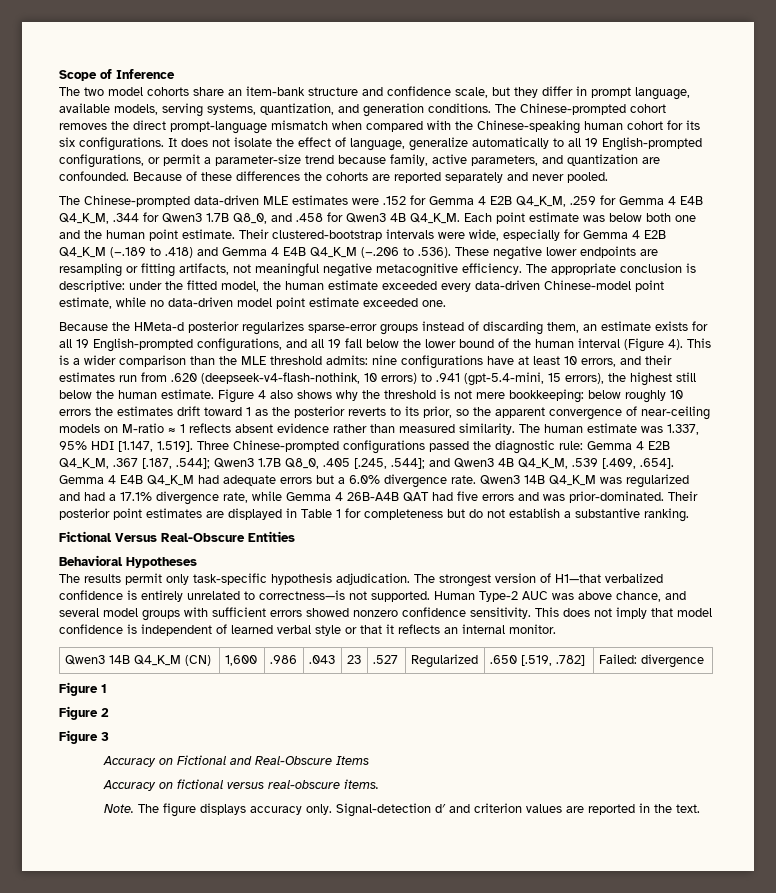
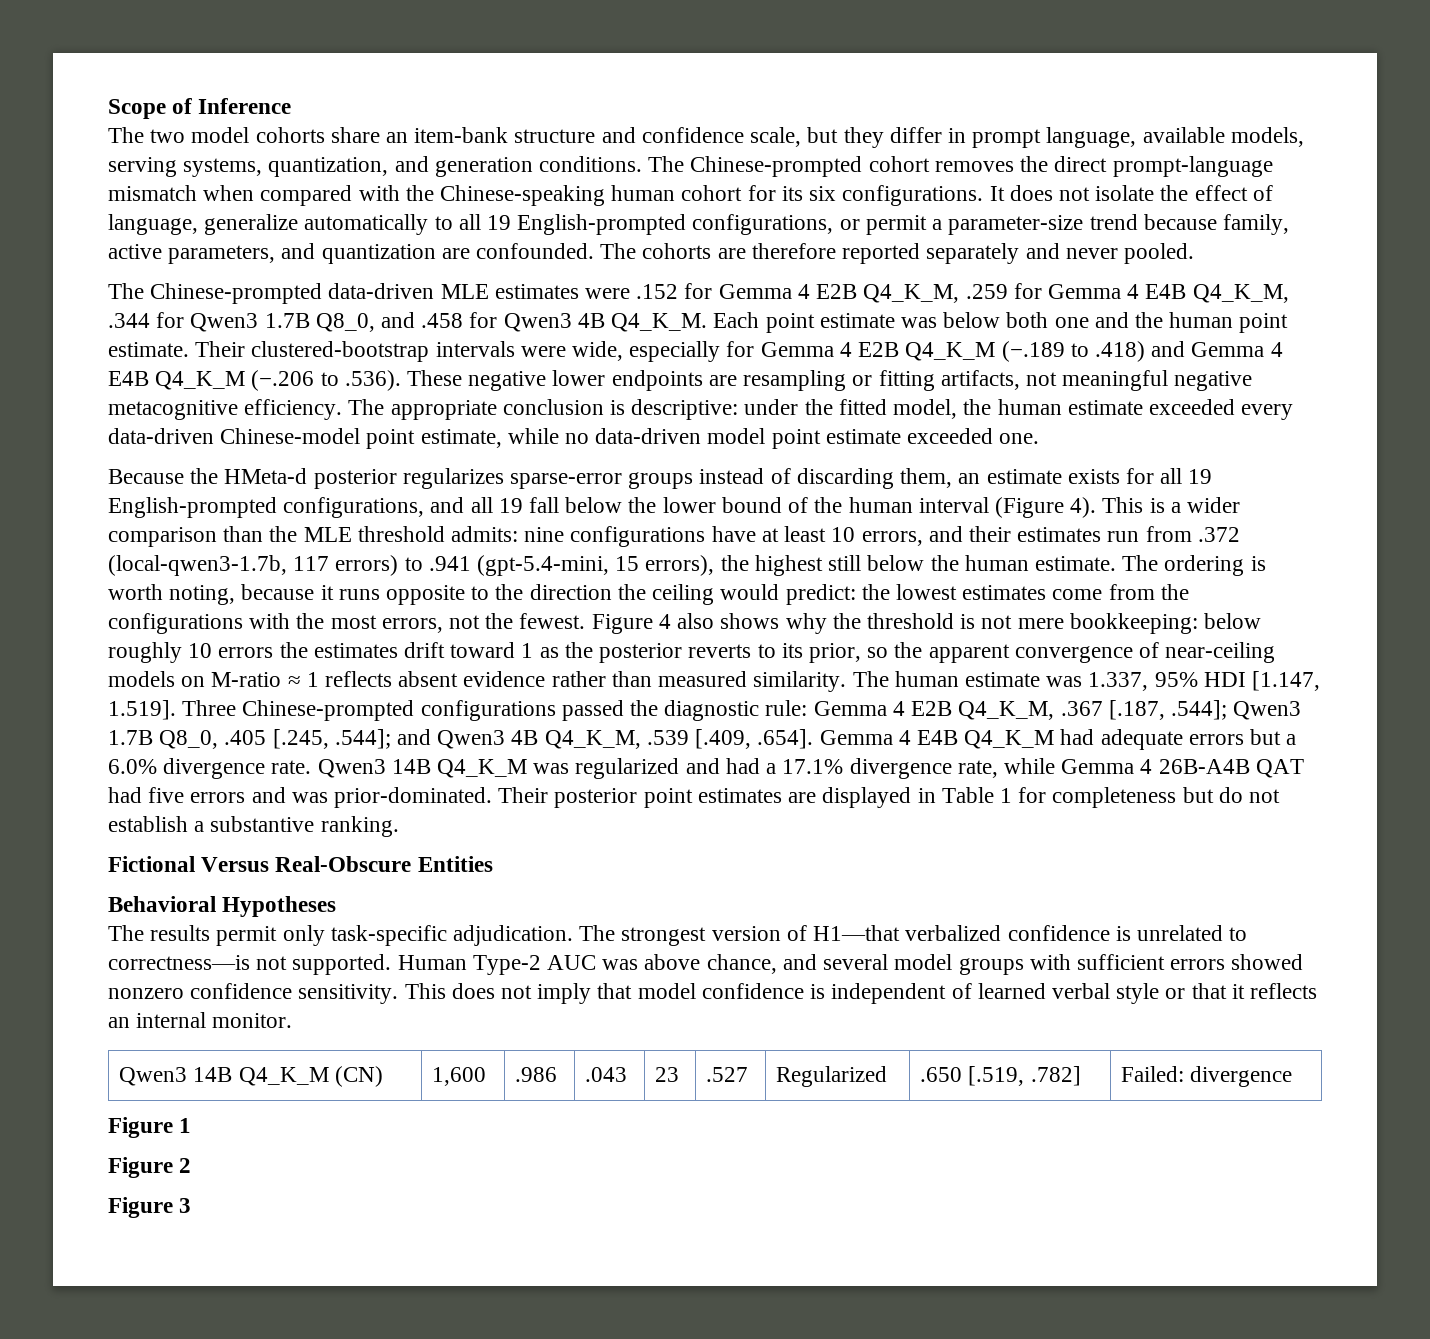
- Because of these differences the cohorts are reported separately and never pooled.
+ The cohorts are therefore reported separately and never pooled.
- This is a wider comparison than the MLE threshold admits: nine configurations have at least 10 errors, and their estimates run from .620 (deepseek-v4-flash-nothink, 10 errors) to .941 (gpt-5.4-mini, 15 errors), the highest still below the human estimate.
+ This is a wider comparison than the MLE threshold admits: nine configurations have at least 10 errors, and their estimates run from .372 (local-qwen3-1.7b, 117 errors) to .941 (gpt-5.4-mini, 15 errors), the highest still below the human estimate.
+ The ordering is worth noting, because it runs opposite to the direction the ceiling would predict: the lowest estimates come from the configurations with the most errors, not the fewest.
- The results permit only task-specific hypothesis adjudication.
+ The results permit only task-specific adjudication.
- The strongest version of H1—that verbalized confidence is entirely unrelated to correctness—is not supported.
+ The strongest version of H1—that verbalized confidence is unrelated to correctness—is not supported.
- Accuracy on Fictional and Real-Obscure Items
- Accuracy on fictional versus real-obscure items.
- Note. The figure displays accuracy only. Signal-detection d′ and criterion values are reported in the text.

